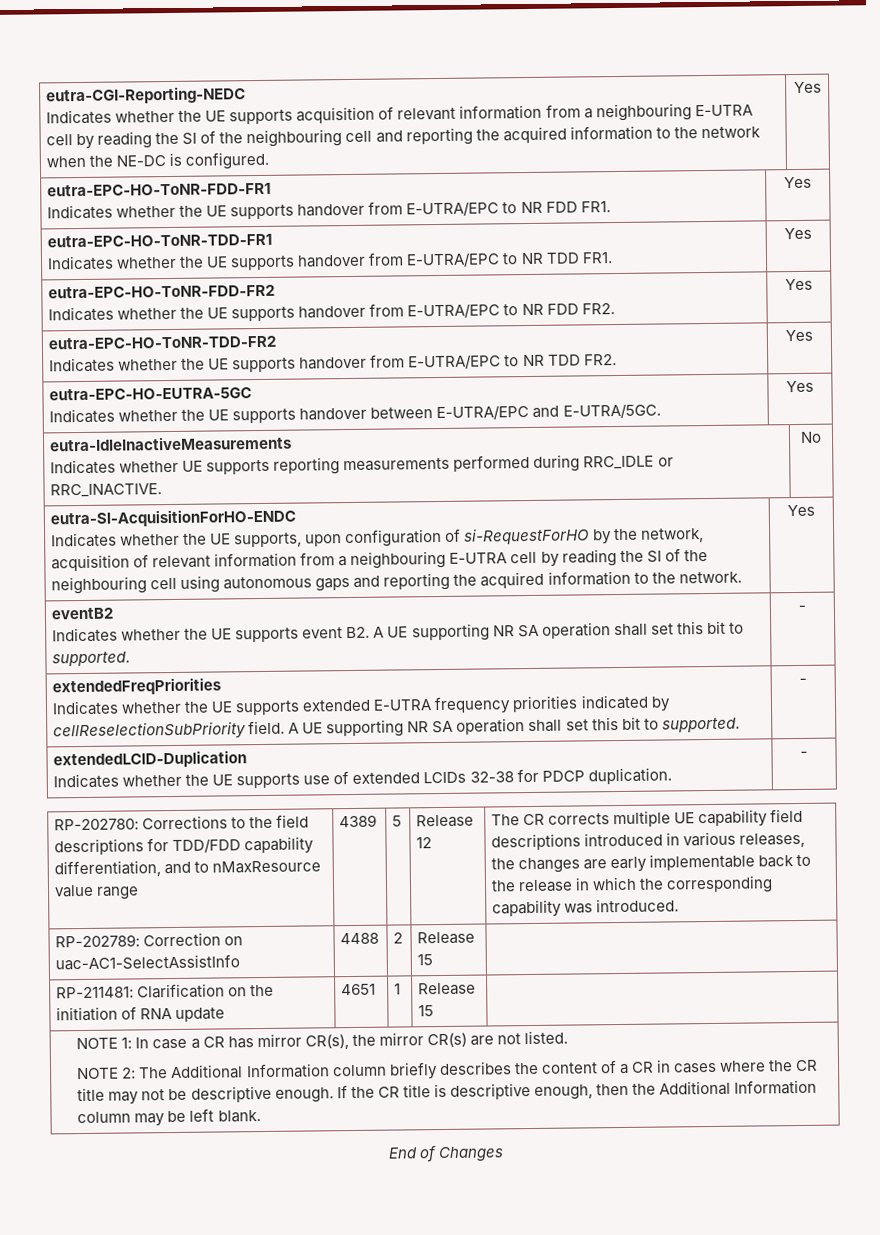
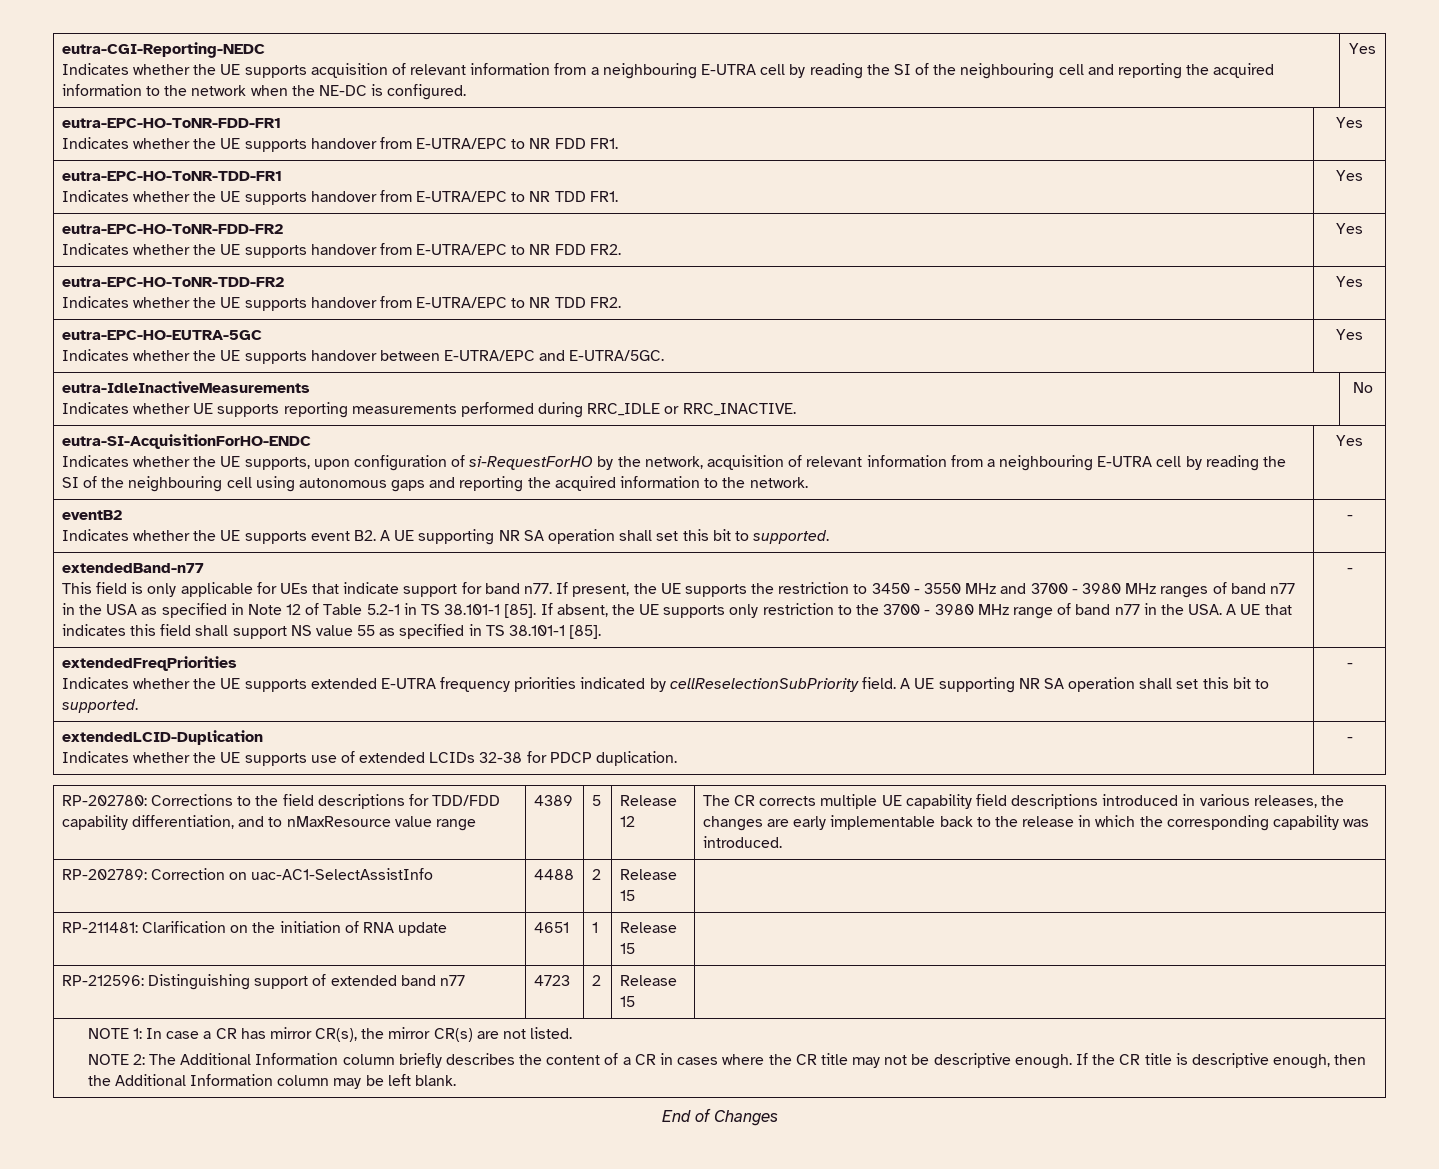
+ extendedBand-n77
+ This field is only applicable for UEs that indicate support for band n77. If present, the UE supports the restriction to 3450 - 3550 MHz and 3700 - 3980 MHz ranges of band n77 in the USA as specified in Note 12 of Table 5.2-1 in TS 38.101-1 [85]. If absent, the UE supports only restriction to the 3700 - 3980 MHz range of band n77 in the USA. A UE that indicates this field shall support NS value 55 as specified in TS 38.101-1 [85]. | -
+ RP-212596: Distinguishing support of extended band n77 | 4723 | 2 | Release 15 |

